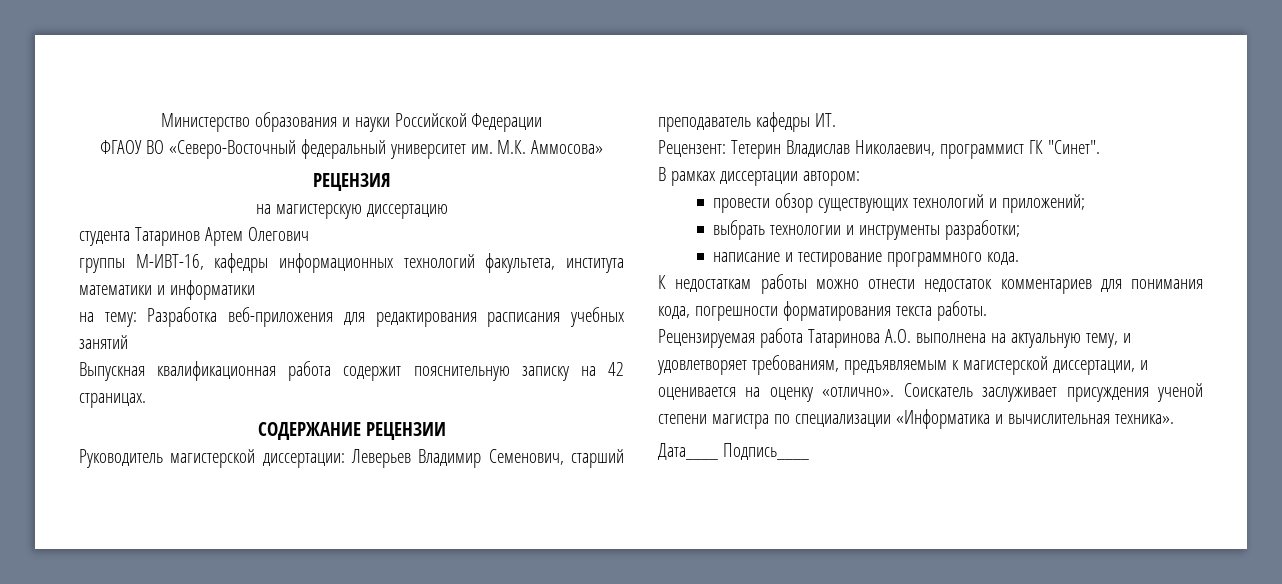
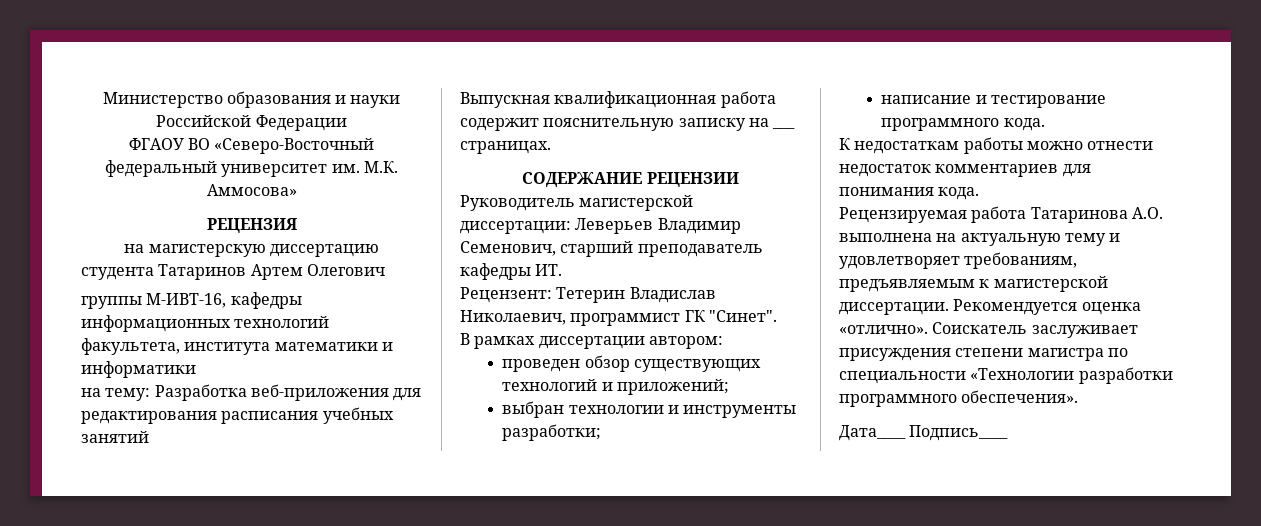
- Выпускная квалификационная работа содержит пояснительную записку на 42 страницах.
+ Выпускная квалификационная работа содержит пояснительную записку на ___ страницах.
- провести обзор существующих технологий и приложений;
+ проведен обзор существующих технологий и приложений;
- выбрать технологии и инструменты разработки;
+ выбран технологии и инструменты разработки;
- К недостаткам работы можно отнести недостаток комментариев для понимания кода, погрешности форматирования текста работы.
+ К недостаткам работы можно отнести недостаток комментариев для понимания кода.
- Рецензируемая работа Татаринова А.О. выполнена на актуальную тему, и удовлетворяет требованиям, предъявляемым к магистерской диссертации, и оценивается на оценку «отлично».
+ Рецензируемая работа Татаринова А.О. выполнена на актуальную тему и удовлетворяет требованиям, предъявляемым к магистерской диссертации. Рекомендуется оценка «отлично».
- Соискатель заслуживает присуждения ученой степени магистра по специализации «Информатика и вычислительная техника».
+ Соискатель заслуживает присуждения степени магистра по специальности «Технологии разработки программного обеспечения».

